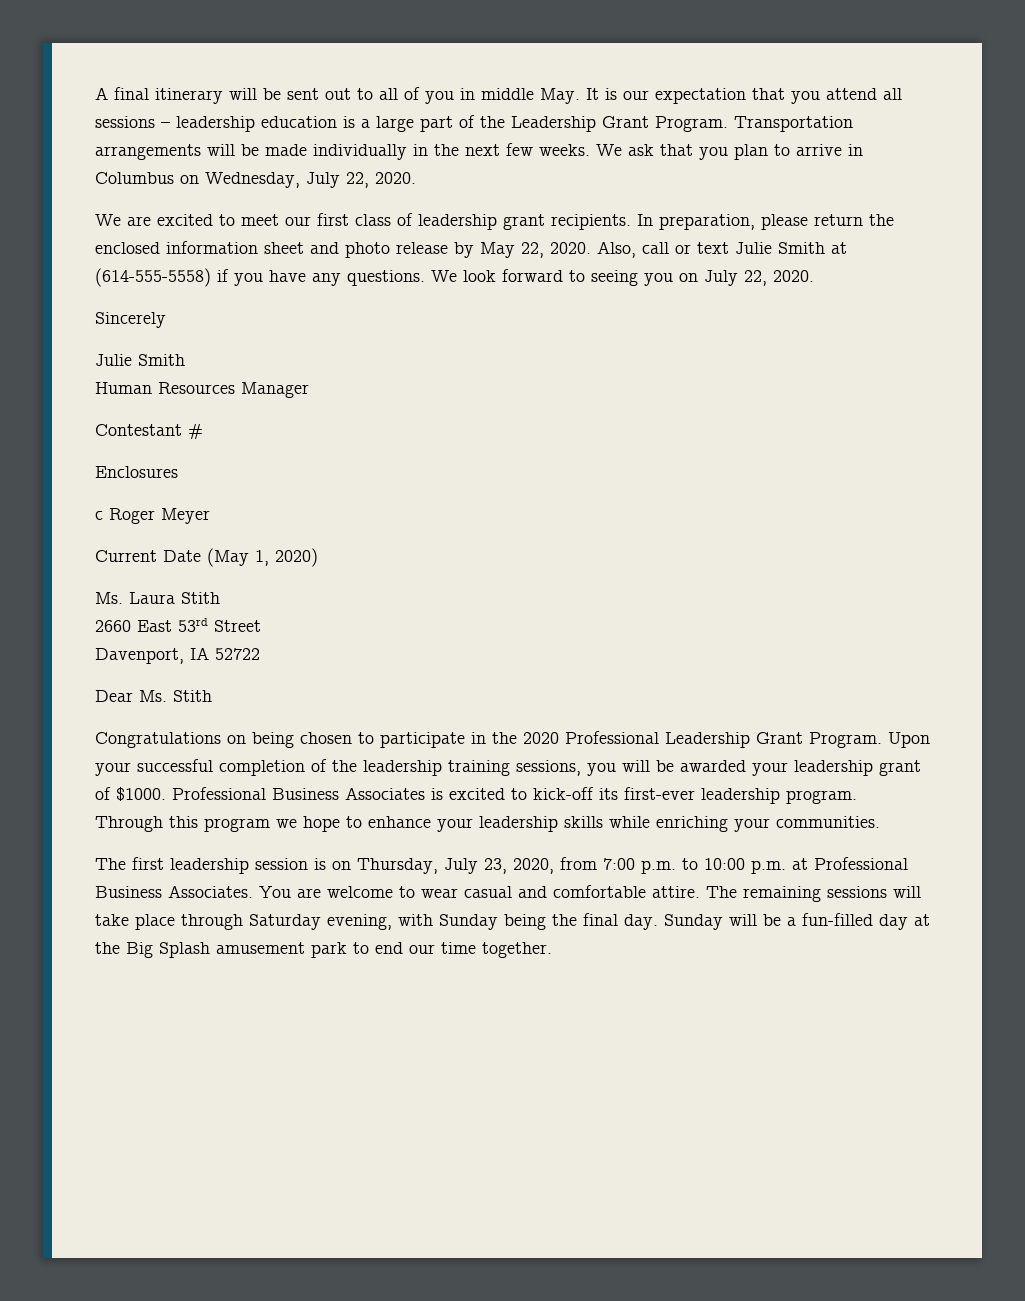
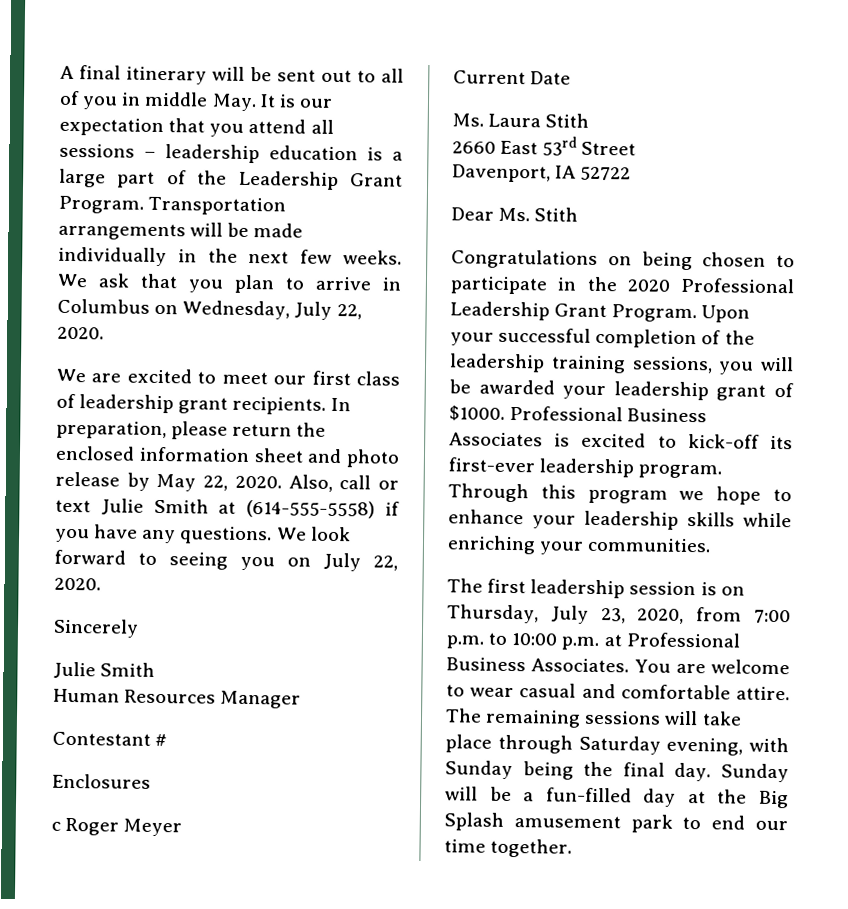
- Current Date (May 1, 2020)
+ Current Date

